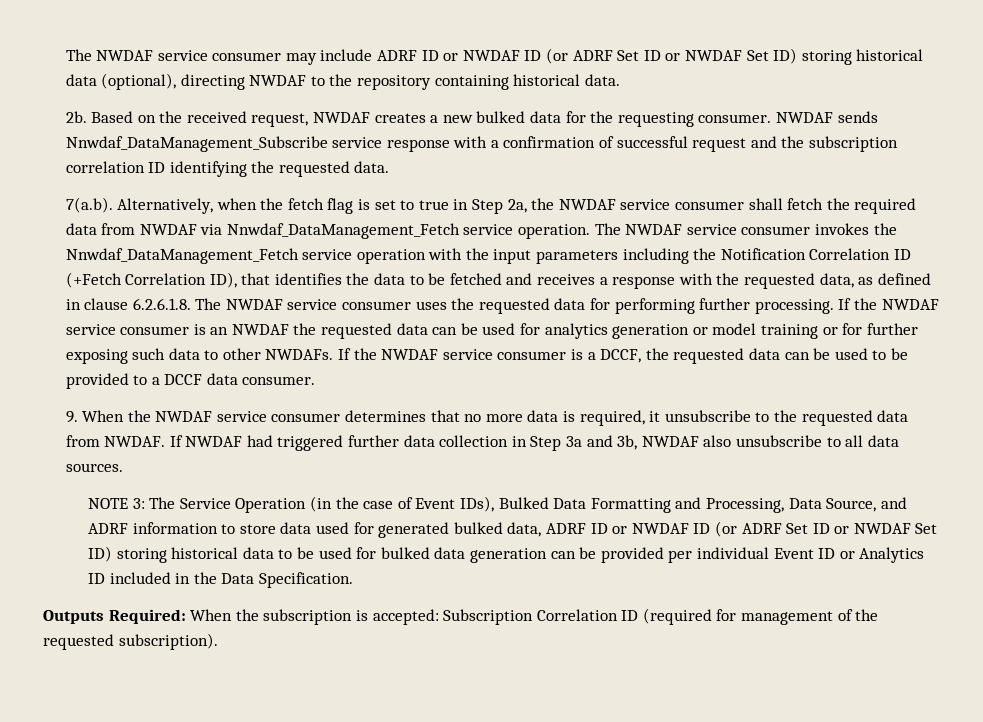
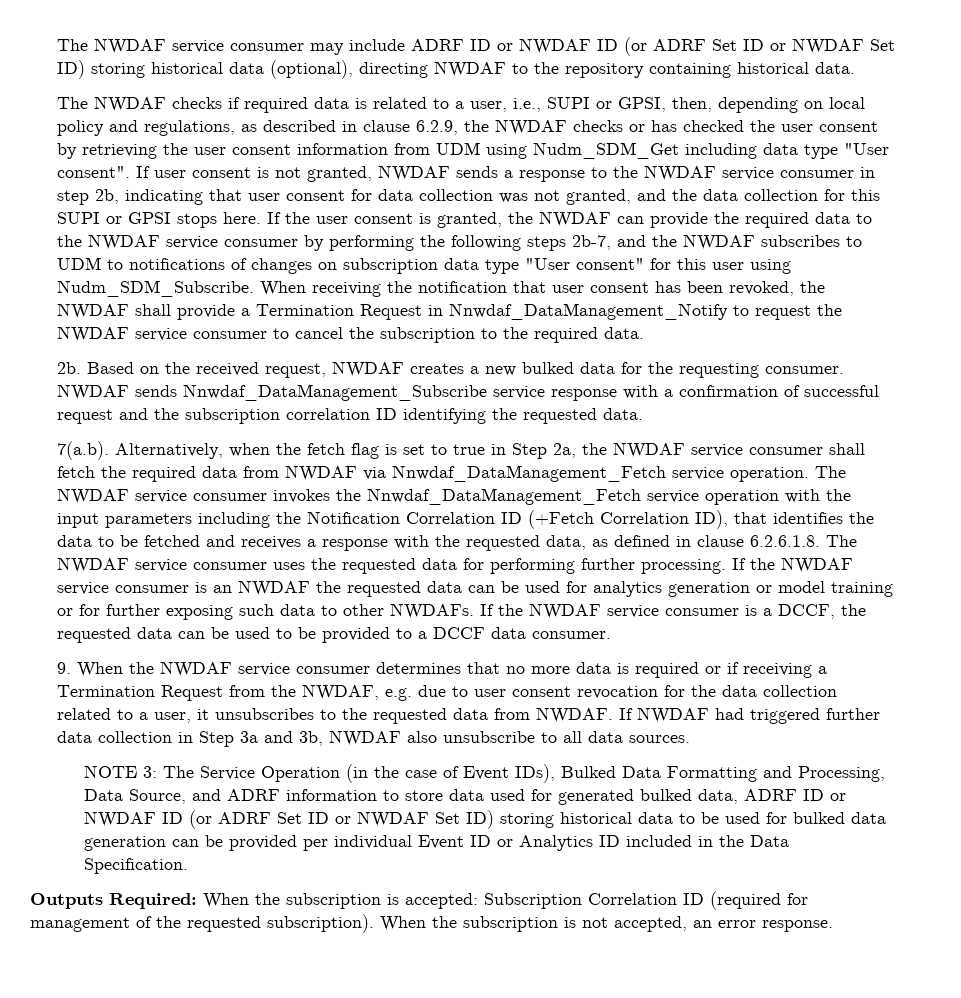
+ The NWDAF checks if required data is related to a user, i.e., SUPI or GPSI, then, depending on local policy and regulations, as described in clause 6.2.9, the NWDAF checks or has checked the user consent by retrieving the user consent information from UDM using Nudm_SDM_Get including data type "User consent". If user consent is not granted, NWDAF sends a response to the NWDAF service consumer in step 2b, indicating that user consent for data collection was not granted, and the data collection for this SUPI or GPSI stops here. If the user consent is granted, the NWDAF can provide the required data to the NWDAF service consumer by performing the following steps 2b-7, and the NWDAF subscribes to UDM to notifications of changes on subscription data type "User consent" for this user using Nudm_SDM_Subscribe. When receiving the notification that user consent has been revoked, the NWDAF shall provide a Termination Request in Nnwdaf_DataManagement_Notify to request the NWDAF service consumer to cancel the subscription to the required data.
- 9. When the NWDAF service consumer determines that no more data is required, it unsubscribe to the requested data from NWDAF.
+ 9. When the NWDAF service consumer determines that no more data is required or if receiving a Termination Request from the NWDAF, e.g. due to user consent revocation for the data collection related to a user, it unsubscribes to the requested data from NWDAF.
+ When the subscription is not accepted, an error response.

